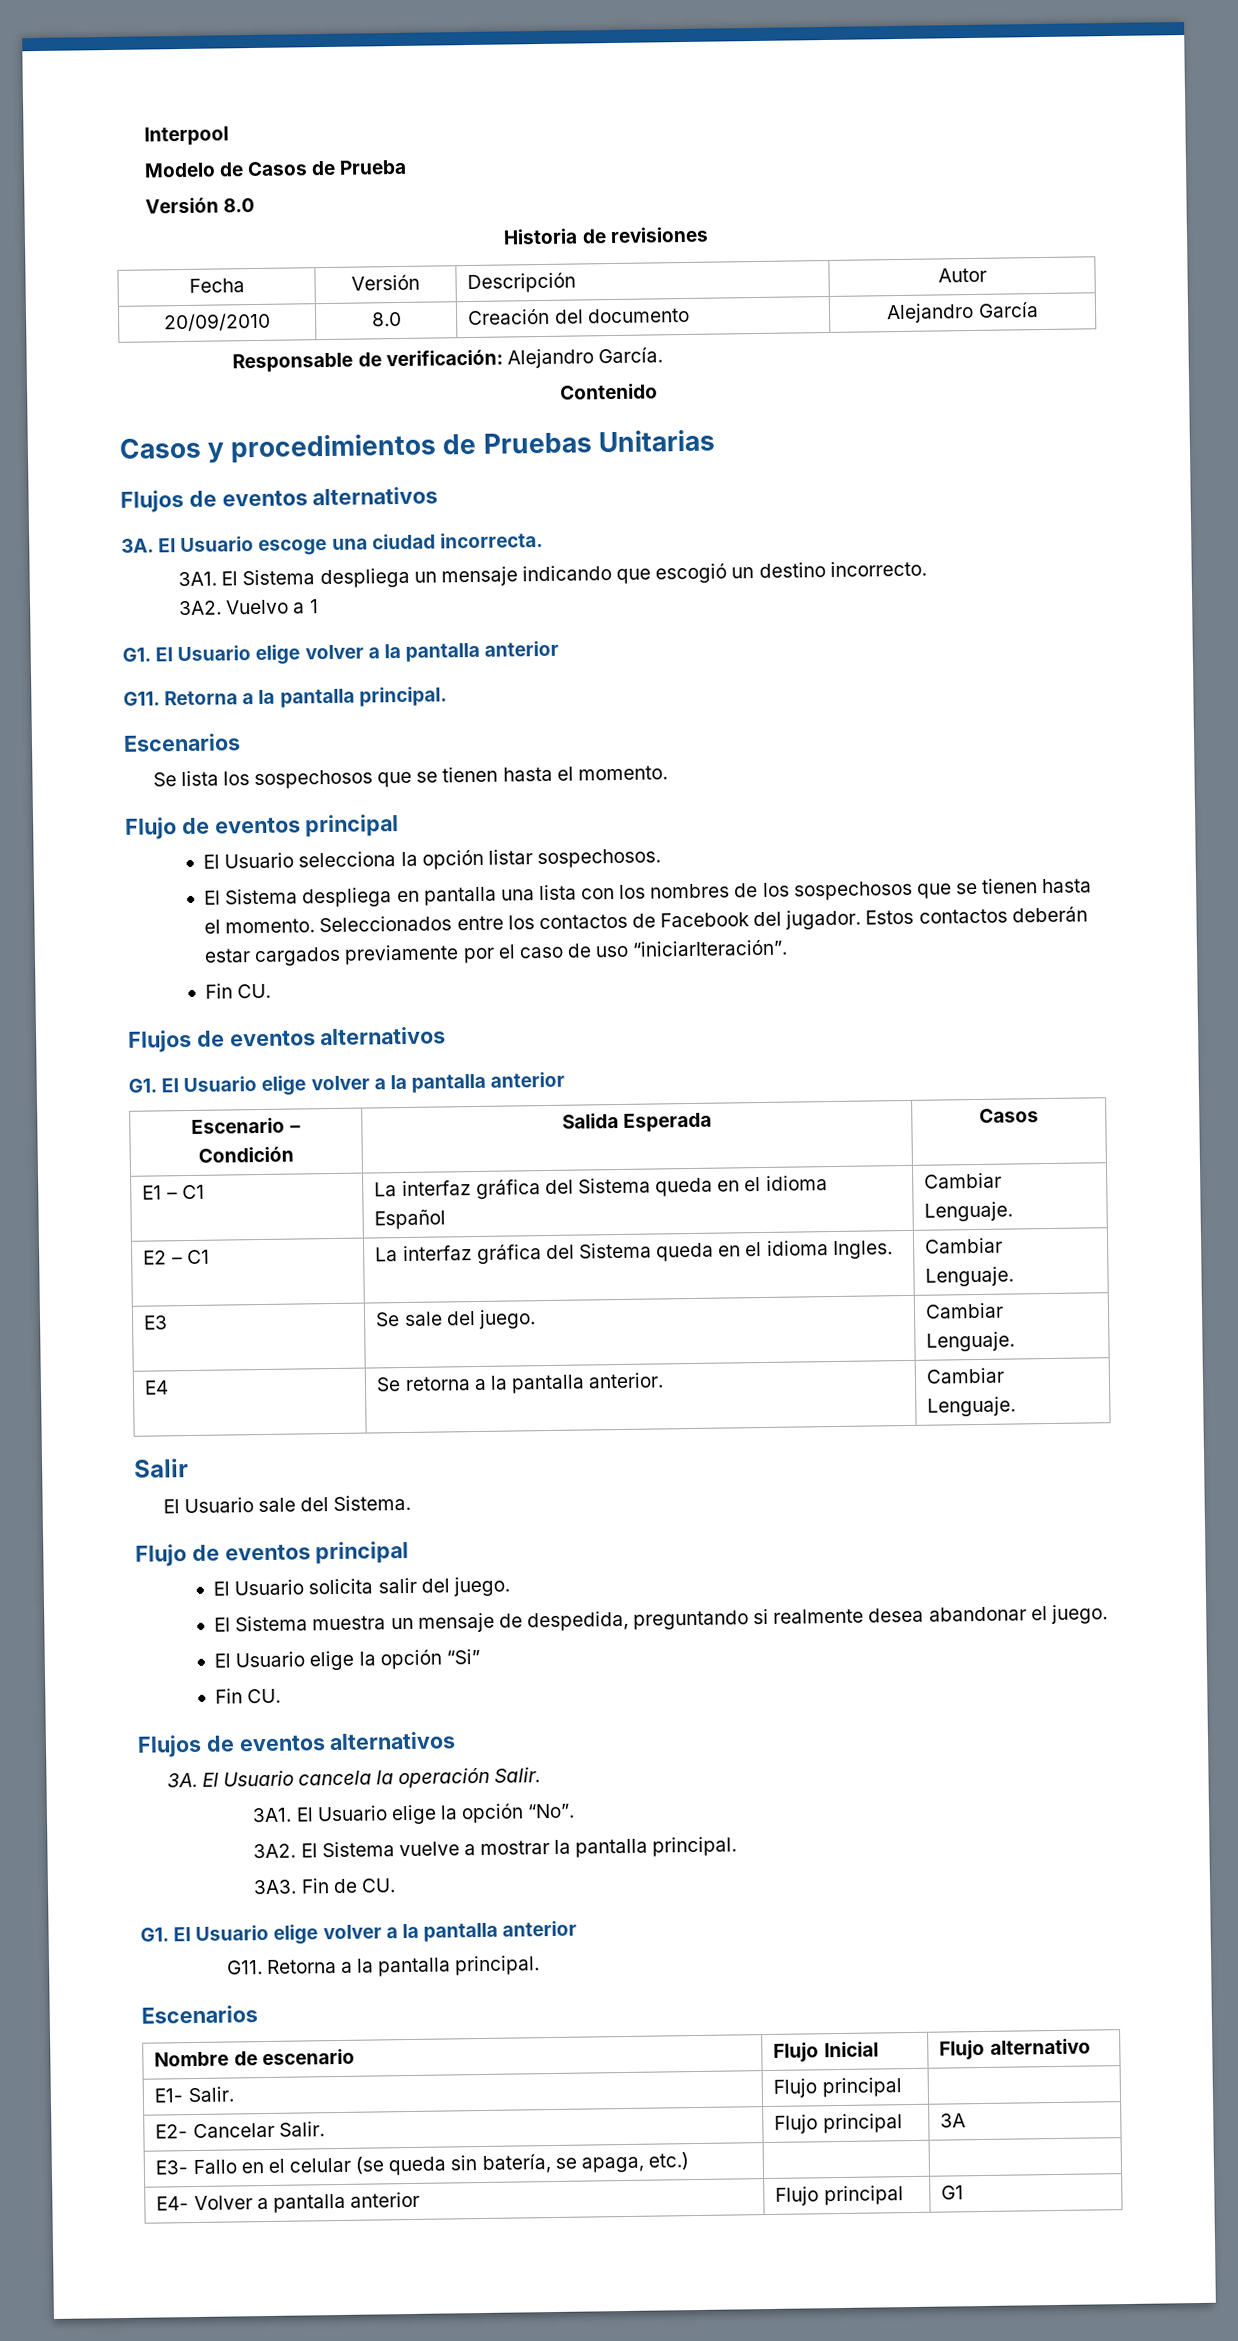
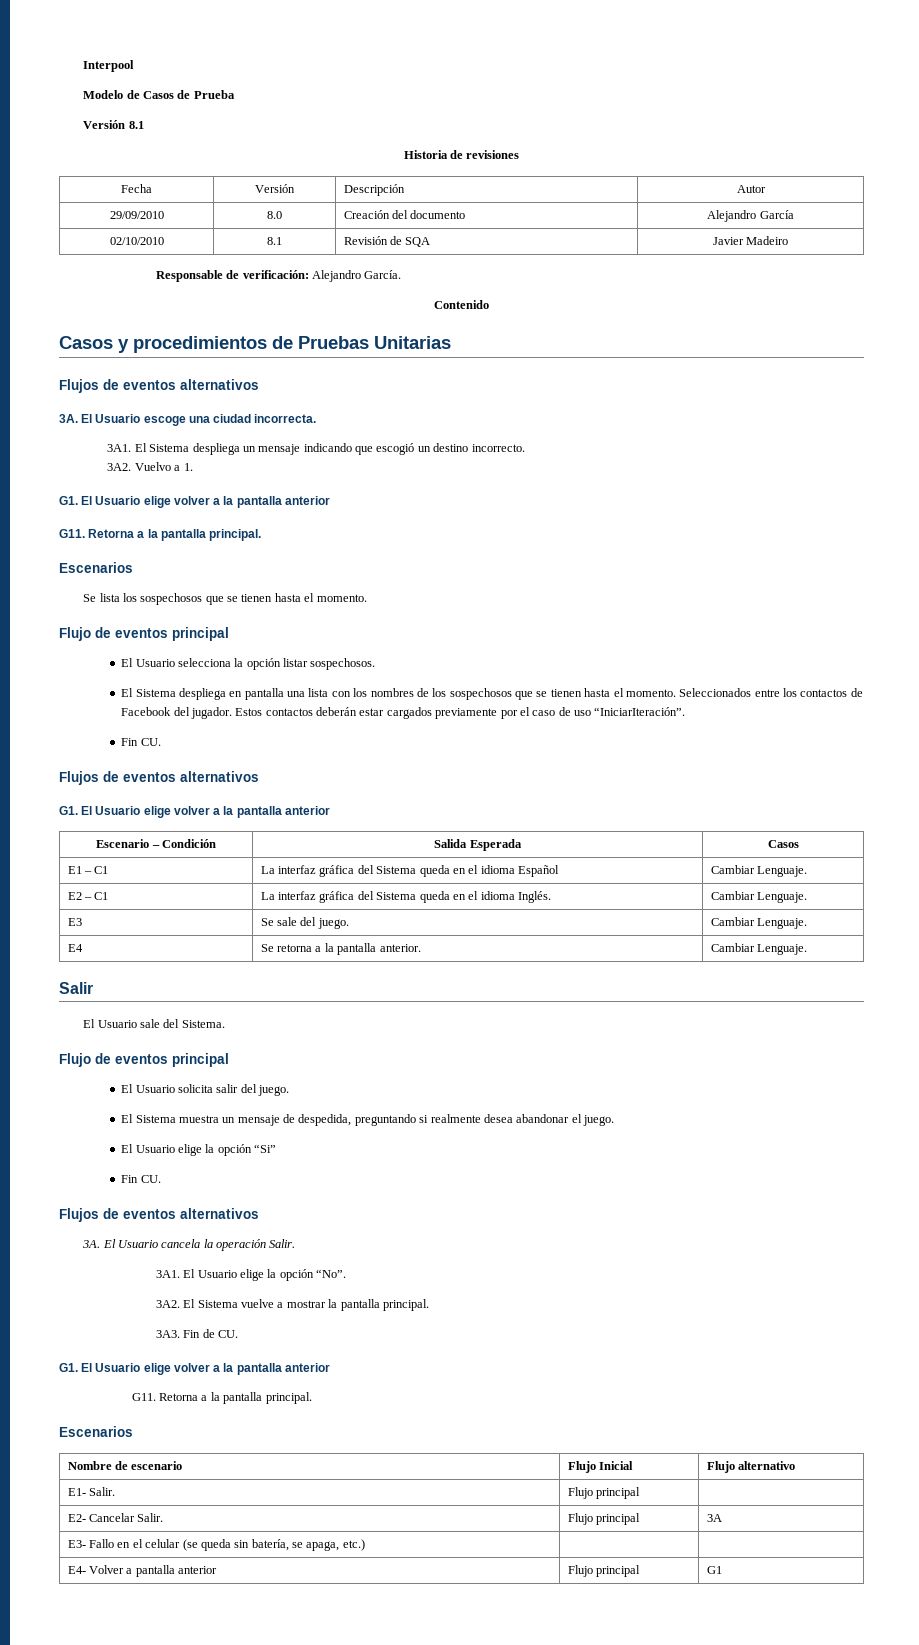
- Versión 8.0
+ Versión 8.1
- 20/09/2010 | 8.0 | Creación del documento | Alejandro García
+ 29/09/2010 | 8.0 | Creación del documento | Alejandro García
+ 02/10/2010 | 8.1 | Revisión de SQA | Javier Madeiro
- Vuelvo a 1
+ Vuelvo a 1.
- Estos contactos deberán estar cargados previamente por el caso de uso “iniciarIteración”.
+ Estos contactos deberán estar cargados previamente por el caso de uso “IniciarIteración”.
- E2 – C1 | La interfaz gráfica del Sistema queda en el idioma Ingles. | Cambiar Lenguaje.
+ E2 – C1 | La interfaz gráfica del Sistema queda en el idioma Inglés. | Cambiar Lenguaje.

